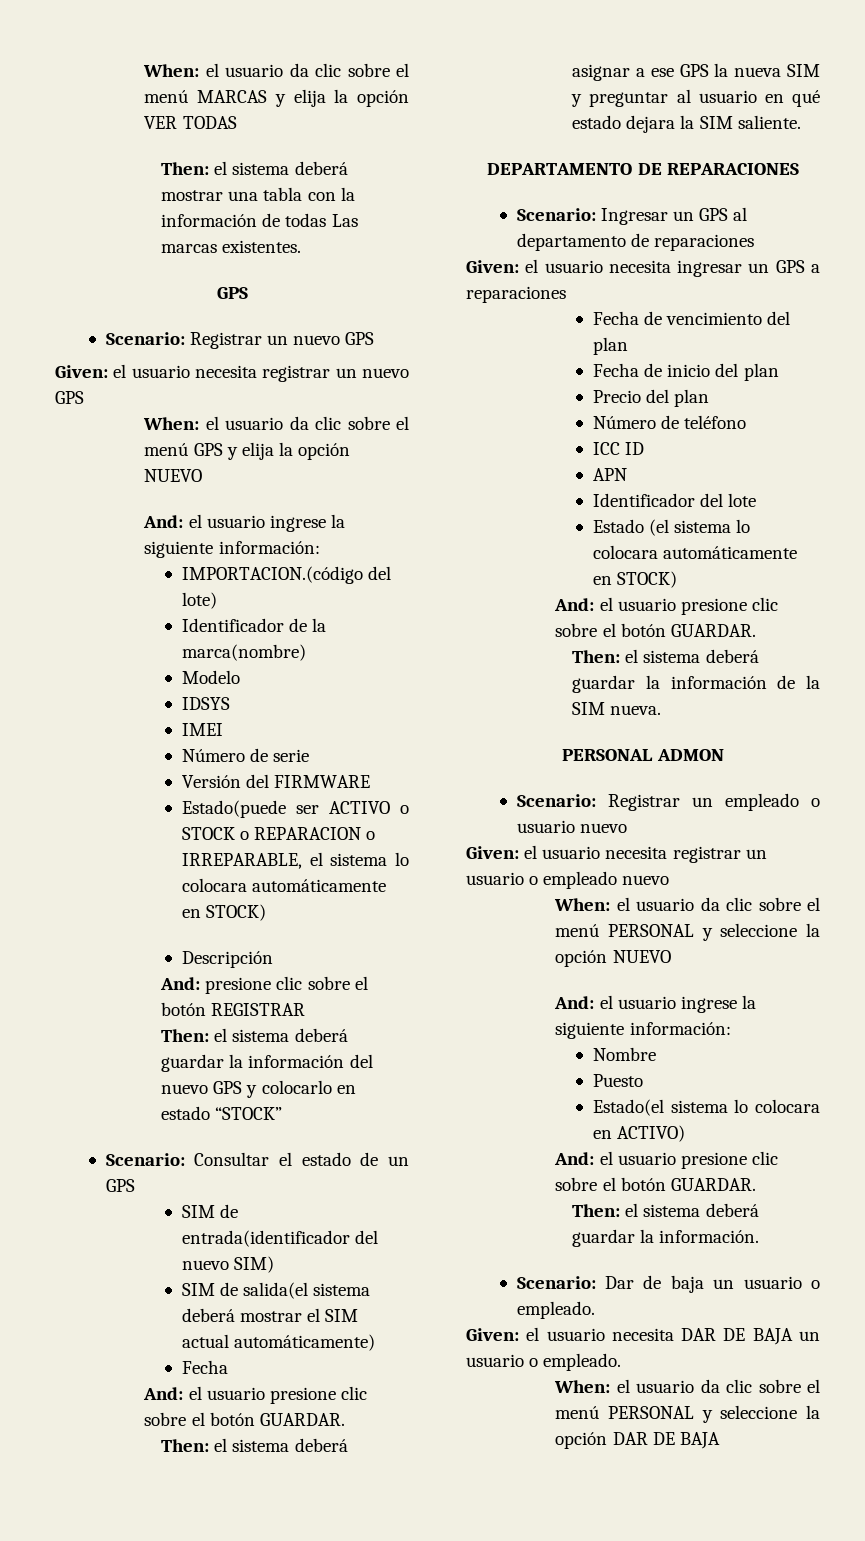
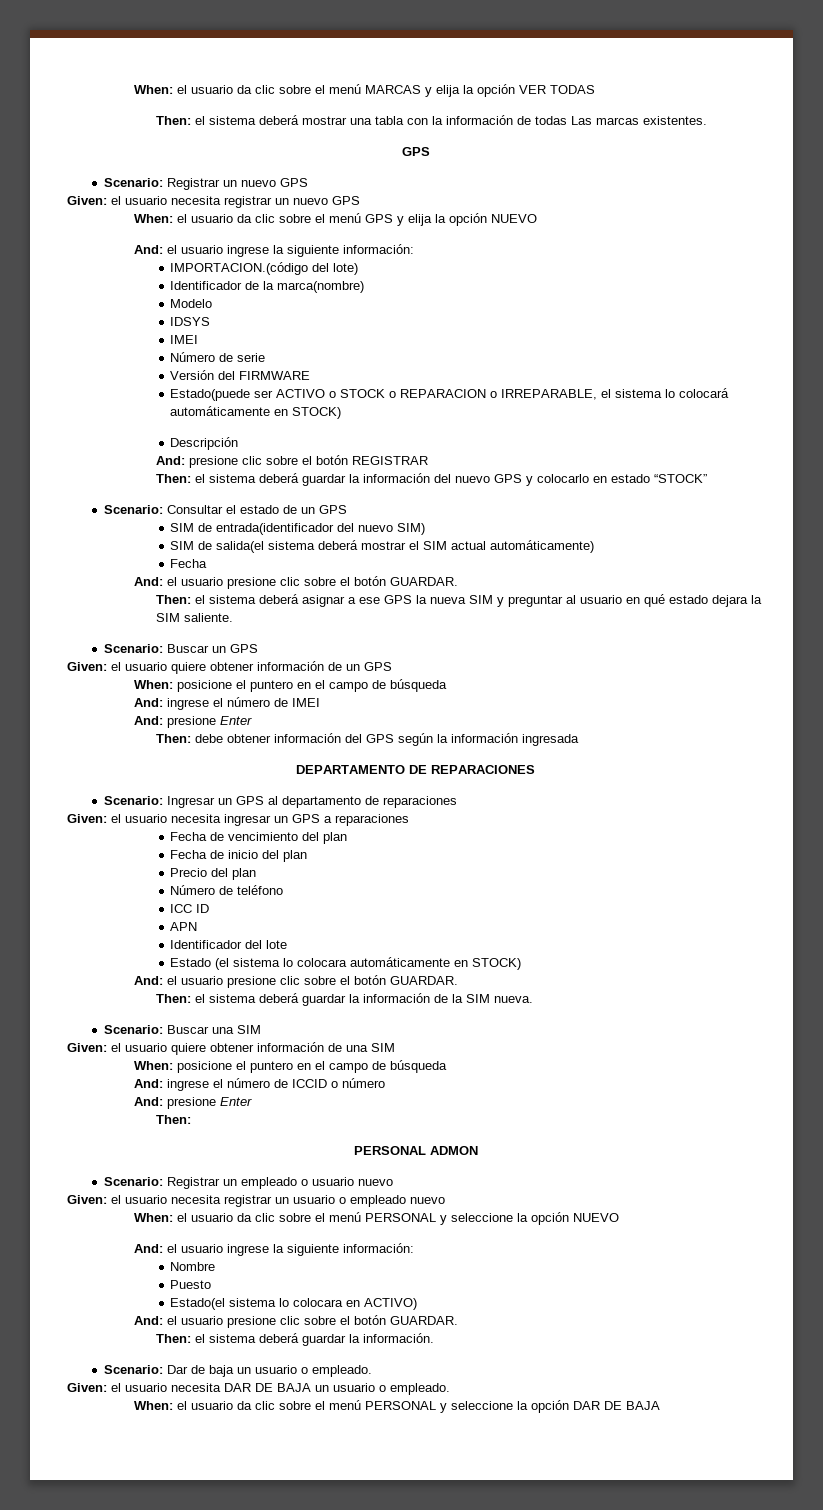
- Estado(puede ser ACTIVO o STOCK o REPARACION o IRREPARABLE, el sistema lo colocara automáticamente en STOCK)
+ Estado(puede ser ACTIVO o STOCK o REPARACION o IRREPARABLE, el sistema lo colocará automáticamente en STOCK)
+ Scenario: Buscar un GPS
+ Given: el usuario quiere obtener información de un GPS
+ When: posicione el puntero en el campo de búsqueda
+ And: ingrese el número de IMEI
+ And: presione Enter
+ Then: debe obtener información del GPS según la información ingresada
+ Scenario: Buscar una SIM
+ Given: el usuario quiere obtener información de una SIM
+ When: posicione el puntero en el campo de búsqueda
+ And: ingrese el número de ICCID o número
+ And: presione Enter
+ Then:

